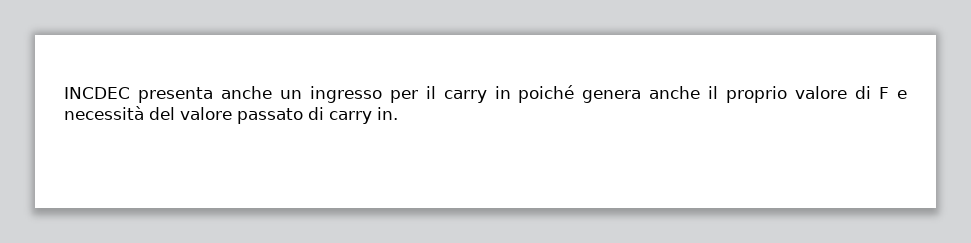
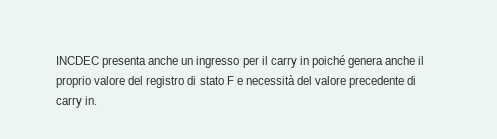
- INCDEC presenta anche un ingresso per il carry in poiché genera anche il proprio valore di F e necessità del valore passato di carry in.
+ INCDEC presenta anche un ingresso per il carry in poiché genera anche il proprio valore del registro di stato F e necessità del valore precedente di carry in.

